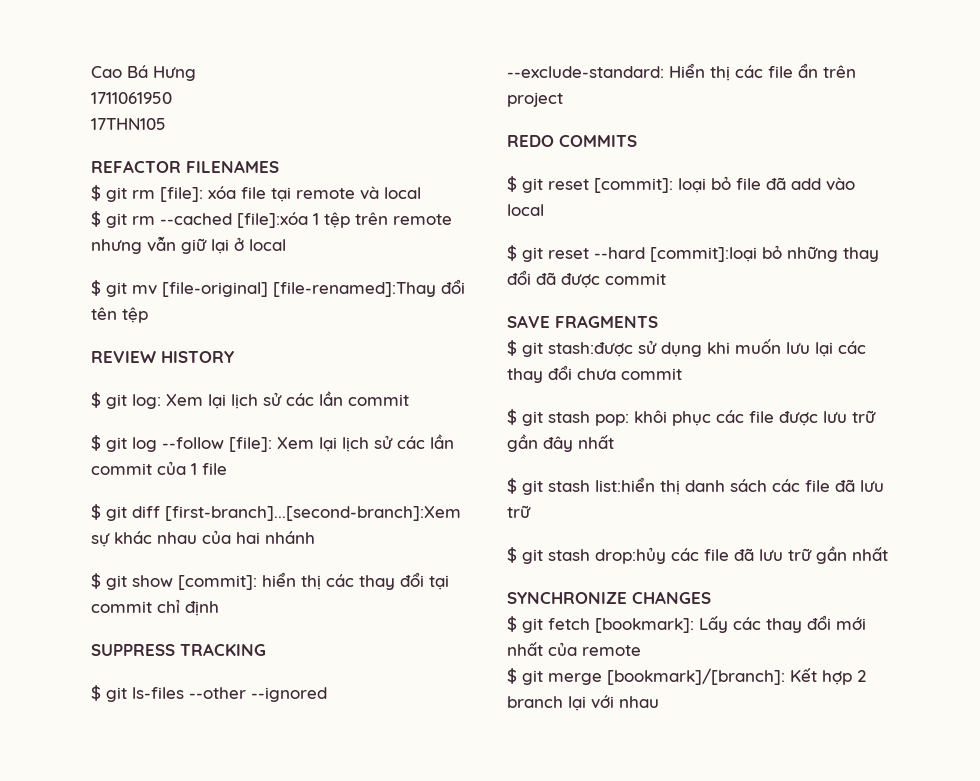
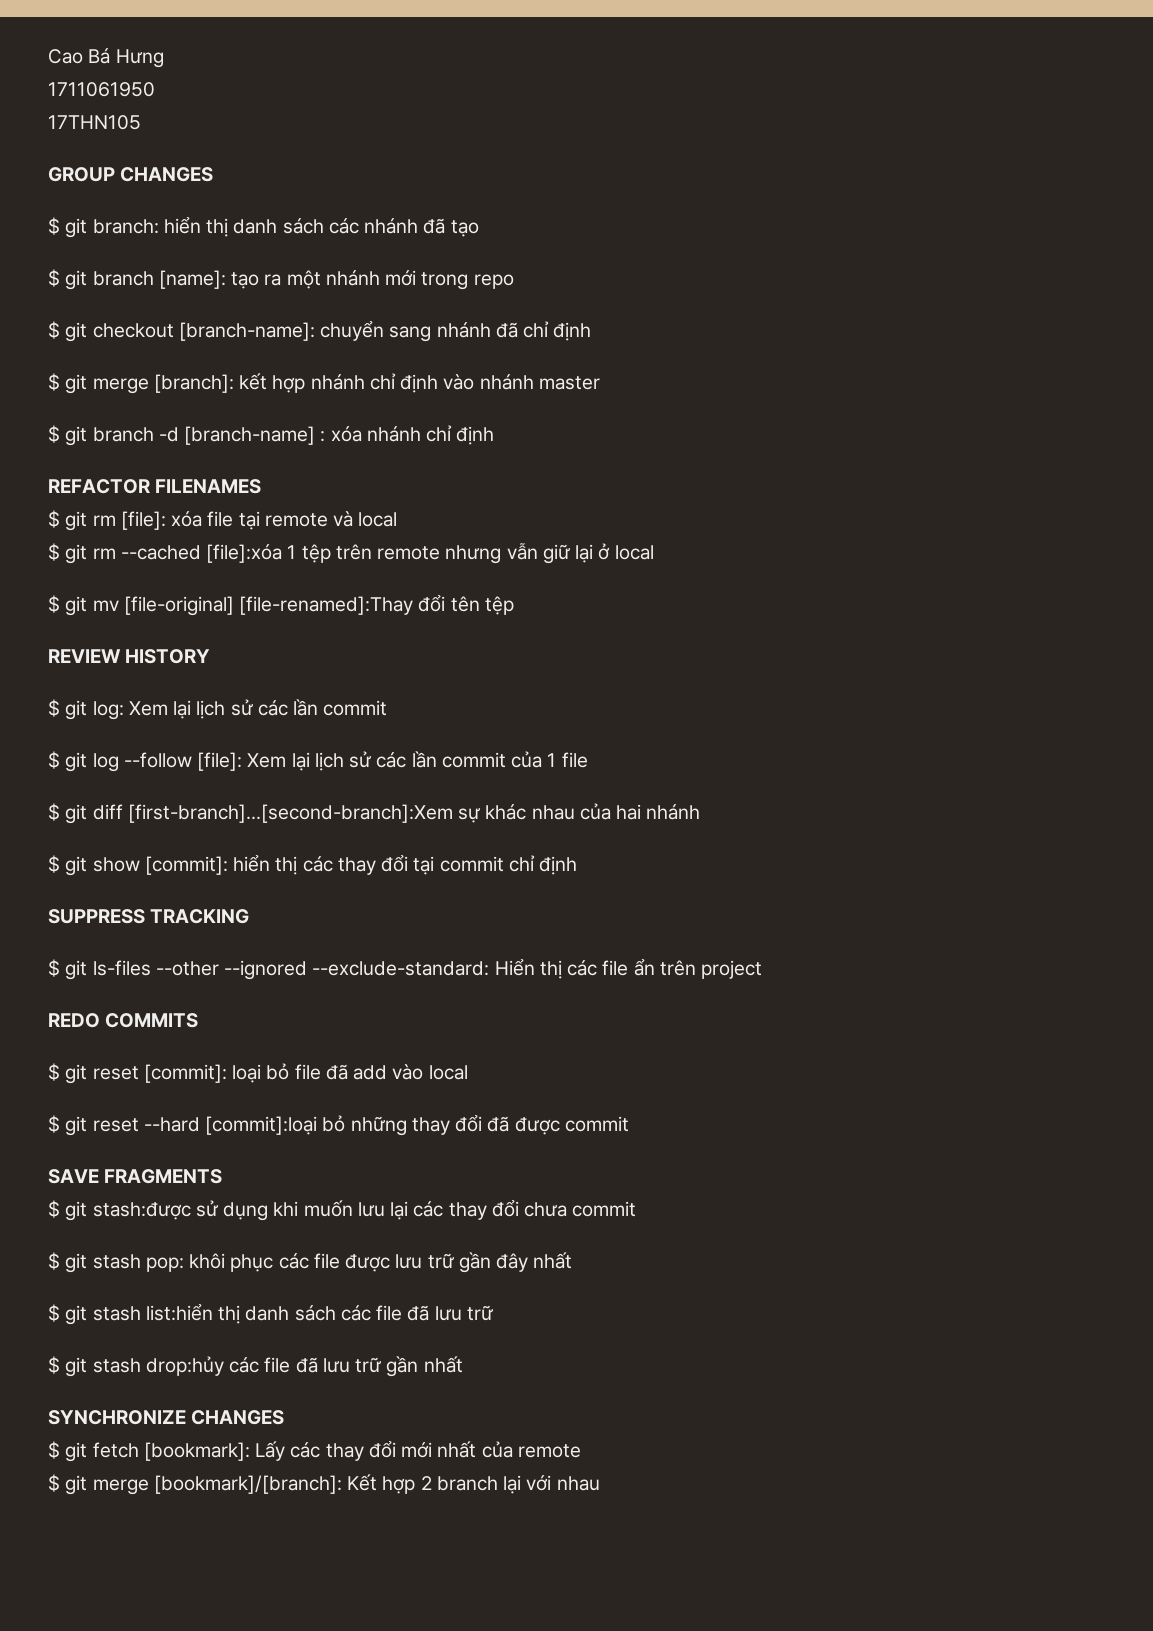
+ GROUP CHANGES
+ $ git branch: hiển thị danh sách các nhánh đã tạo
+ $ git branch [name]: tạo ra một nhánh mới trong repo
+ $ git checkout [branch-name]: chuyển sang nhánh đã chỉ định
+ $ git merge [branch]: kết hợp nhánh chỉ định vào nhánh master
+ $ git branch -d [branch-name] : xóa nhánh chỉ định

